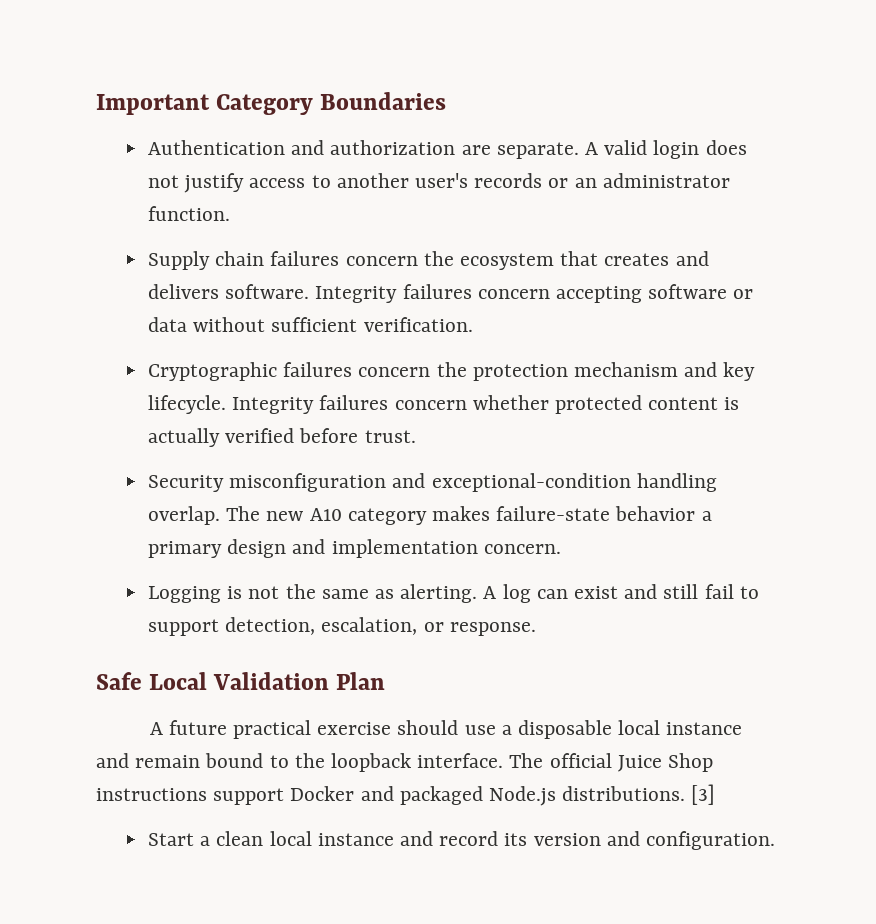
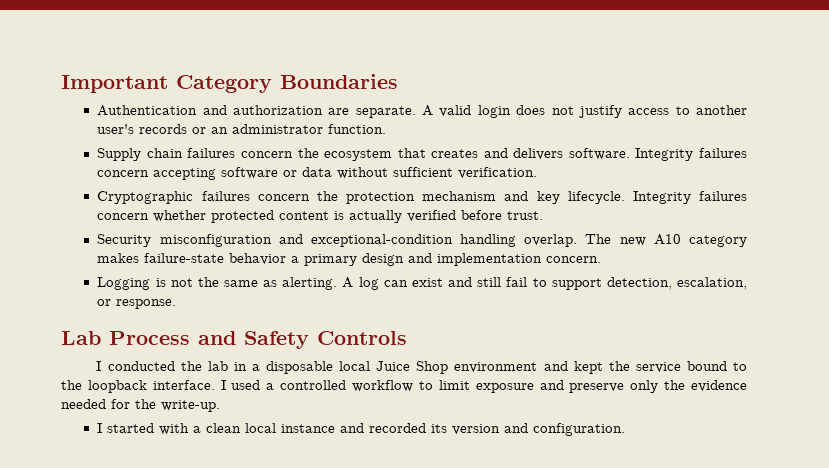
- Safe Local Validation Plan
- A future practical exercise should use a disposable local instance and remain bound to the loopback interface.
+ Lab Process and Safety Controls
+ I conducted the lab in a disposable local Juice Shop environment and kept the service bound to the loopback interface.
- The official Juice Shop instructions support Docker and packaged Node.js distributions. [3]
- Start a clean local instance and record its version and configuration.
+ I used a controlled workflow to limit exposure and preserve only the evidence needed for the write-up.
+ I started with a clean local instance and recorded its version and configuration.

